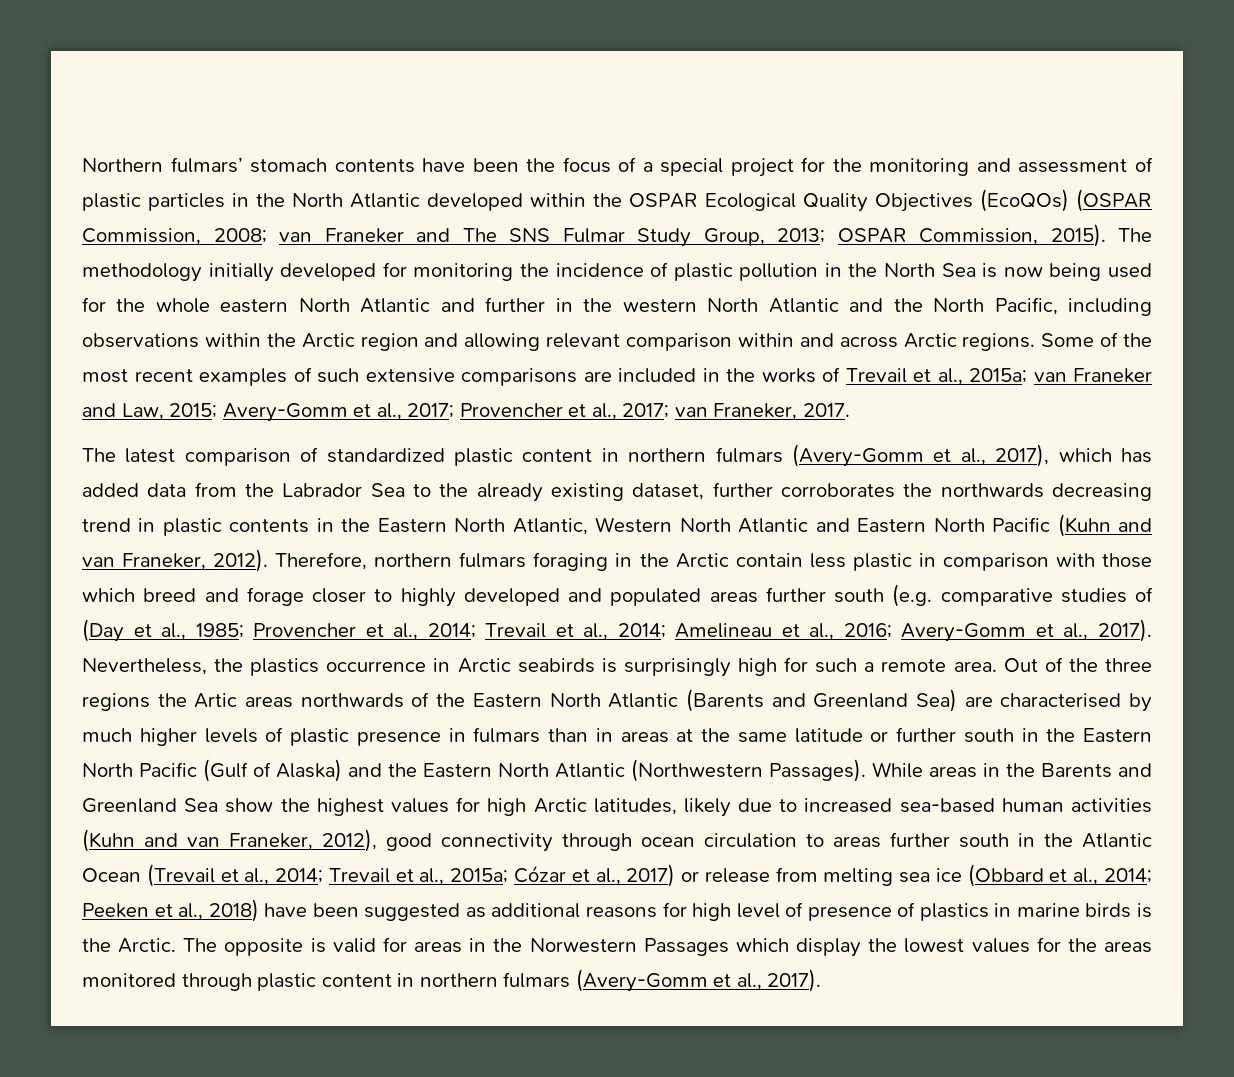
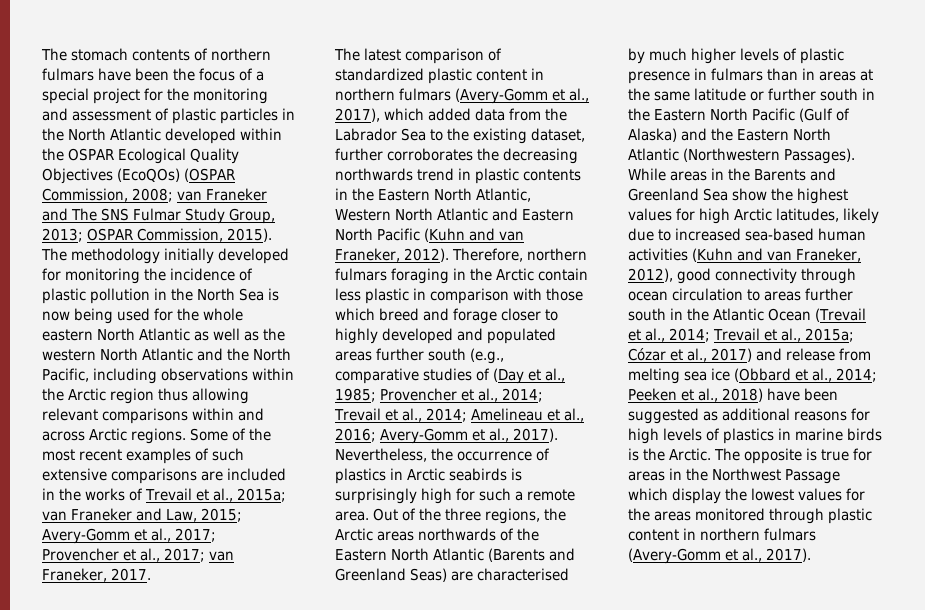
- Northern fulmars’ stomach contents have been the focus of a special project for the monitoring and assessment of plastic particles in the North Atlantic developed within the OSPAR Ecological Quality Objectives (EcoQOs) (OSPAR Commission, 2008; van Franeker and The SNS Fulmar Study Group, 2013; OSPAR Commission, 2015).
+ The stomach contents of northern fulmars have been the focus of a special project for the monitoring and assessment of plastic particles in the North Atlantic developed within the OSPAR Ecological Quality Objectives (EcoQOs) (OSPAR Commission, 2008; van Franeker and The SNS Fulmar Study Group, 2013; OSPAR Commission, 2015).
- The methodology initially developed for monitoring the incidence of plastic pollution in the North Sea is now being used for the whole eastern North Atlantic and further in the western North Atlantic and the North Pacific, including observations within the Arctic region and allowing relevant comparison within and across Arctic regions.
+ The methodology initially developed for monitoring the incidence of plastic pollution in the North Sea is now being used for the whole eastern North Atlantic as well as the western North Atlantic and the North Pacific, including observations within the Arctic region thus allowing relevant comparisons within and across Arctic regions.
- The latest comparison of standardized plastic content in northern fulmars (Avery-Gomm et al., 2017), which has added data from the Labrador Sea to the already existing dataset, further corroborates the northwards decreasing trend in plastic contents in the Eastern North Atlantic, Western North Atlantic and Eastern North Pacific (Kuhn and van Franeker, 2012).
+ The latest comparison of standardized plastic content in northern fulmars (Avery-Gomm et al., 2017), which added data from the Labrador Sea to the existing dataset, further corroborates the decreasing northwards trend in plastic contents in the Eastern North Atlantic, Western North Atlantic and Eastern North Pacific (Kuhn and van Franeker, 2012).
- Therefore, northern fulmars foraging in the Arctic contain less plastic in comparison with those which breed and forage closer to highly developed and populated areas further south (e.g. comparative studies of (Day et al., 1985; Provencher et al., 2014; Trevail et al., 2014; Amelineau et al., 2016; Avery-Gomm et al., 2017).
+ Therefore, northern fulmars foraging in the Arctic contain less plastic in comparison with those which breed and forage closer to highly developed and populated areas further south (e.g., comparative studies of (Day et al., 1985; Provencher et al., 2014; Trevail et al., 2014; Amelineau et al., 2016; Avery-Gomm et al., 2017).
- Nevertheless, the plastics occurrence in Arctic seabirds is surprisingly high for such a remote area.
+ Nevertheless, the occurrence of plastics in Arctic seabirds is surprisingly high for such a remote area.
- Out of the three regions the Artic areas northwards of the Eastern North Atlantic (Barents and Greenland Sea) are characterised by much higher levels of plastic presence in fulmars than in areas at the same latitude or further south in the Eastern North Pacific (Gulf of Alaska) and the Eastern North Atlantic (Northwestern Passages).
+ Out of the three regions, the Arctic areas northwards of the Eastern North Atlantic (Barents and Greenland Seas) are characterised by much higher levels of plastic presence in fulmars than in areas at the same latitude or further south in the Eastern North Pacific (Gulf of Alaska) and the Eastern North Atlantic (Northwestern Passages).
- Cózar et al., 2017) or release from melting sea ice (Obbard et al., 2014;
+ Cózar et al., 2017) and release from melting sea ice (Obbard et al., 2014;
- Peeken et al., 2018) have been suggested as additional reasons for high level of presence of plastics in marine birds is the Arctic.
+ Peeken et al., 2018) have been suggested as additional reasons for high levels of plastics in marine birds is the Arctic.
- The opposite is valid for areas in the Norwestern Passages which display the lowest values for the areas monitored through plastic content in northern fulmars (Avery-Gomm et al., 2017).
+ The opposite is true for areas in the Northwest Passage which display the lowest values for the areas monitored through plastic content in northern fulmars (Avery-Gomm et al., 2017).

